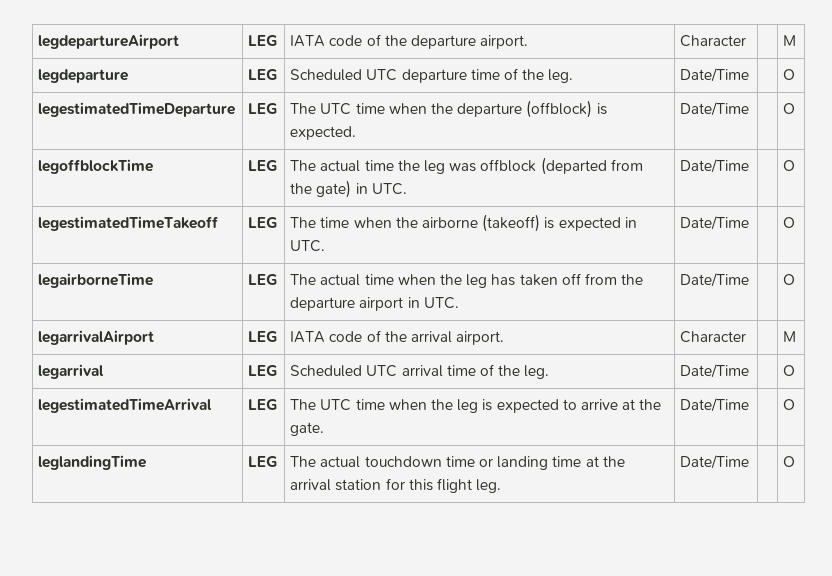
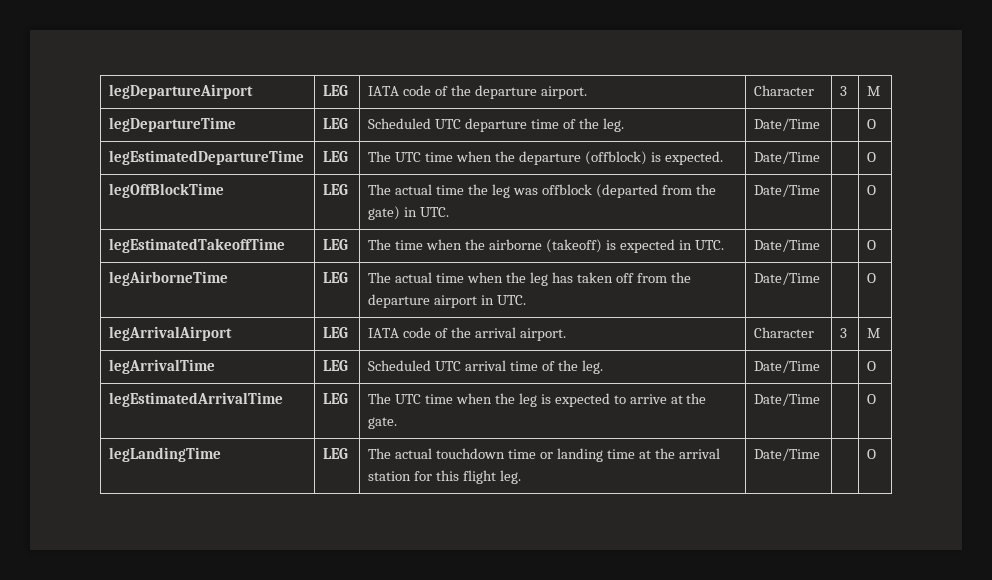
- legdepartureAirport | LEG | IATA code of the departure airport. | Character | | M
- legdeparture | LEG | Scheduled UTC departure time of the leg. | Date/Time | | O
+ legDepartureAirport | LEG | IATA code of the departure airport. | Character | 3 | M
+ legDepartureTime | LEG | Scheduled UTC departure time of the leg. | Date/Time | | O
- legestimatedTimeDeparture | LEG | The UTC time when the departure (offblock) is expected. | Date/Time | | O
+ legEstimatedDepartureTime | LEG | The UTC time when the departure (offblock) is expected. | Date/Time | | O
- legoffblockTime | LEG | The actual time the leg was offblock (departed from the gate) in UTC. | Date/Time | | O
+ legOffBlockTime | LEG | The actual time the leg was offblock (departed from the gate) in UTC. | Date/Time | | O
- legestimatedTimeTakeoff | LEG | The time when the airborne (takeoff) is expected in UTC. | Date/Time | | O
+ legEstimatedTakeoffTime | LEG | The time when the airborne (takeoff) is expected in UTC. | Date/Time | | O
- legairborneTime | LEG | The actual time when the leg has taken off from the departure airport in UTC. | Date/Time | | O
+ legAirborneTime | LEG | The actual time when the leg has taken off from the departure airport in UTC. | Date/Time | | O
- legarrivalAirport | LEG | IATA code of the arrival airport. | Character | | M
- legarrival | LEG | Scheduled UTC arrival time of the leg. | Date/Time | | O
+ legArrivalAirport | LEG | IATA code of the arrival airport. | Character | 3 | M
+ legArrivalTime | LEG | Scheduled UTC arrival time of the leg. | Date/Time | | O
- legestimatedTimeArrival | LEG | The UTC time when the leg is expected to arrive at the gate. | Date/Time | | O
+ legEstimatedArrivalTime | LEG | The UTC time when the leg is expected to arrive at the gate. | Date/Time | | O
- leglandingTime | LEG | The actual touchdown time or landing time at the arrival station for this flight leg. | Date/Time | | O
+ legLandingTime | LEG | The actual touchdown time or landing time at the arrival station for this flight leg. | Date/Time | | O

